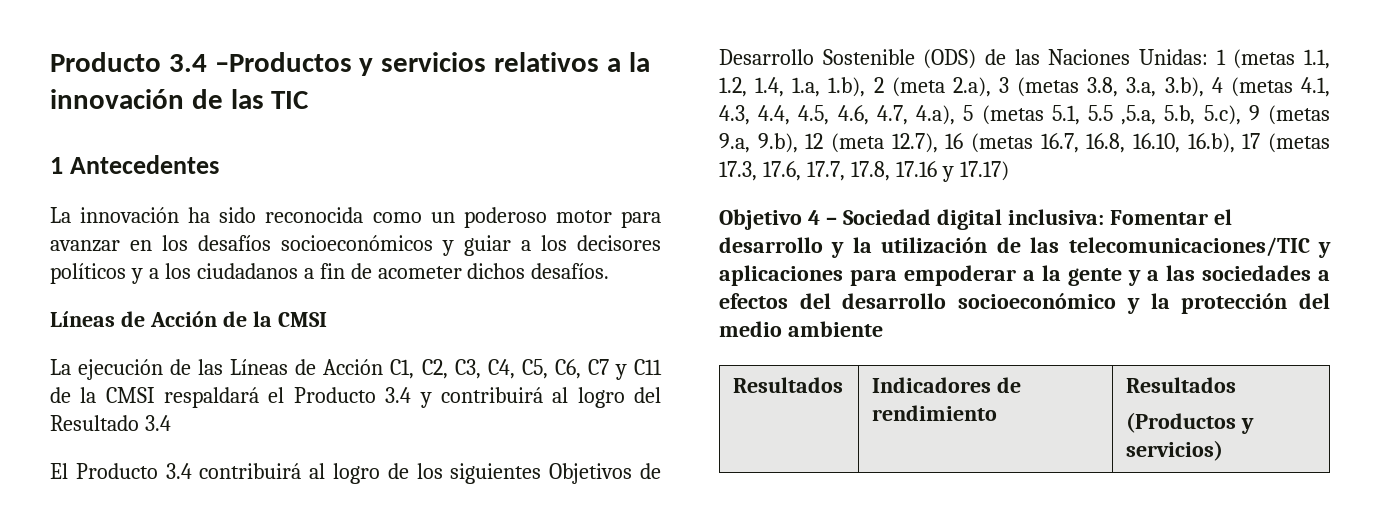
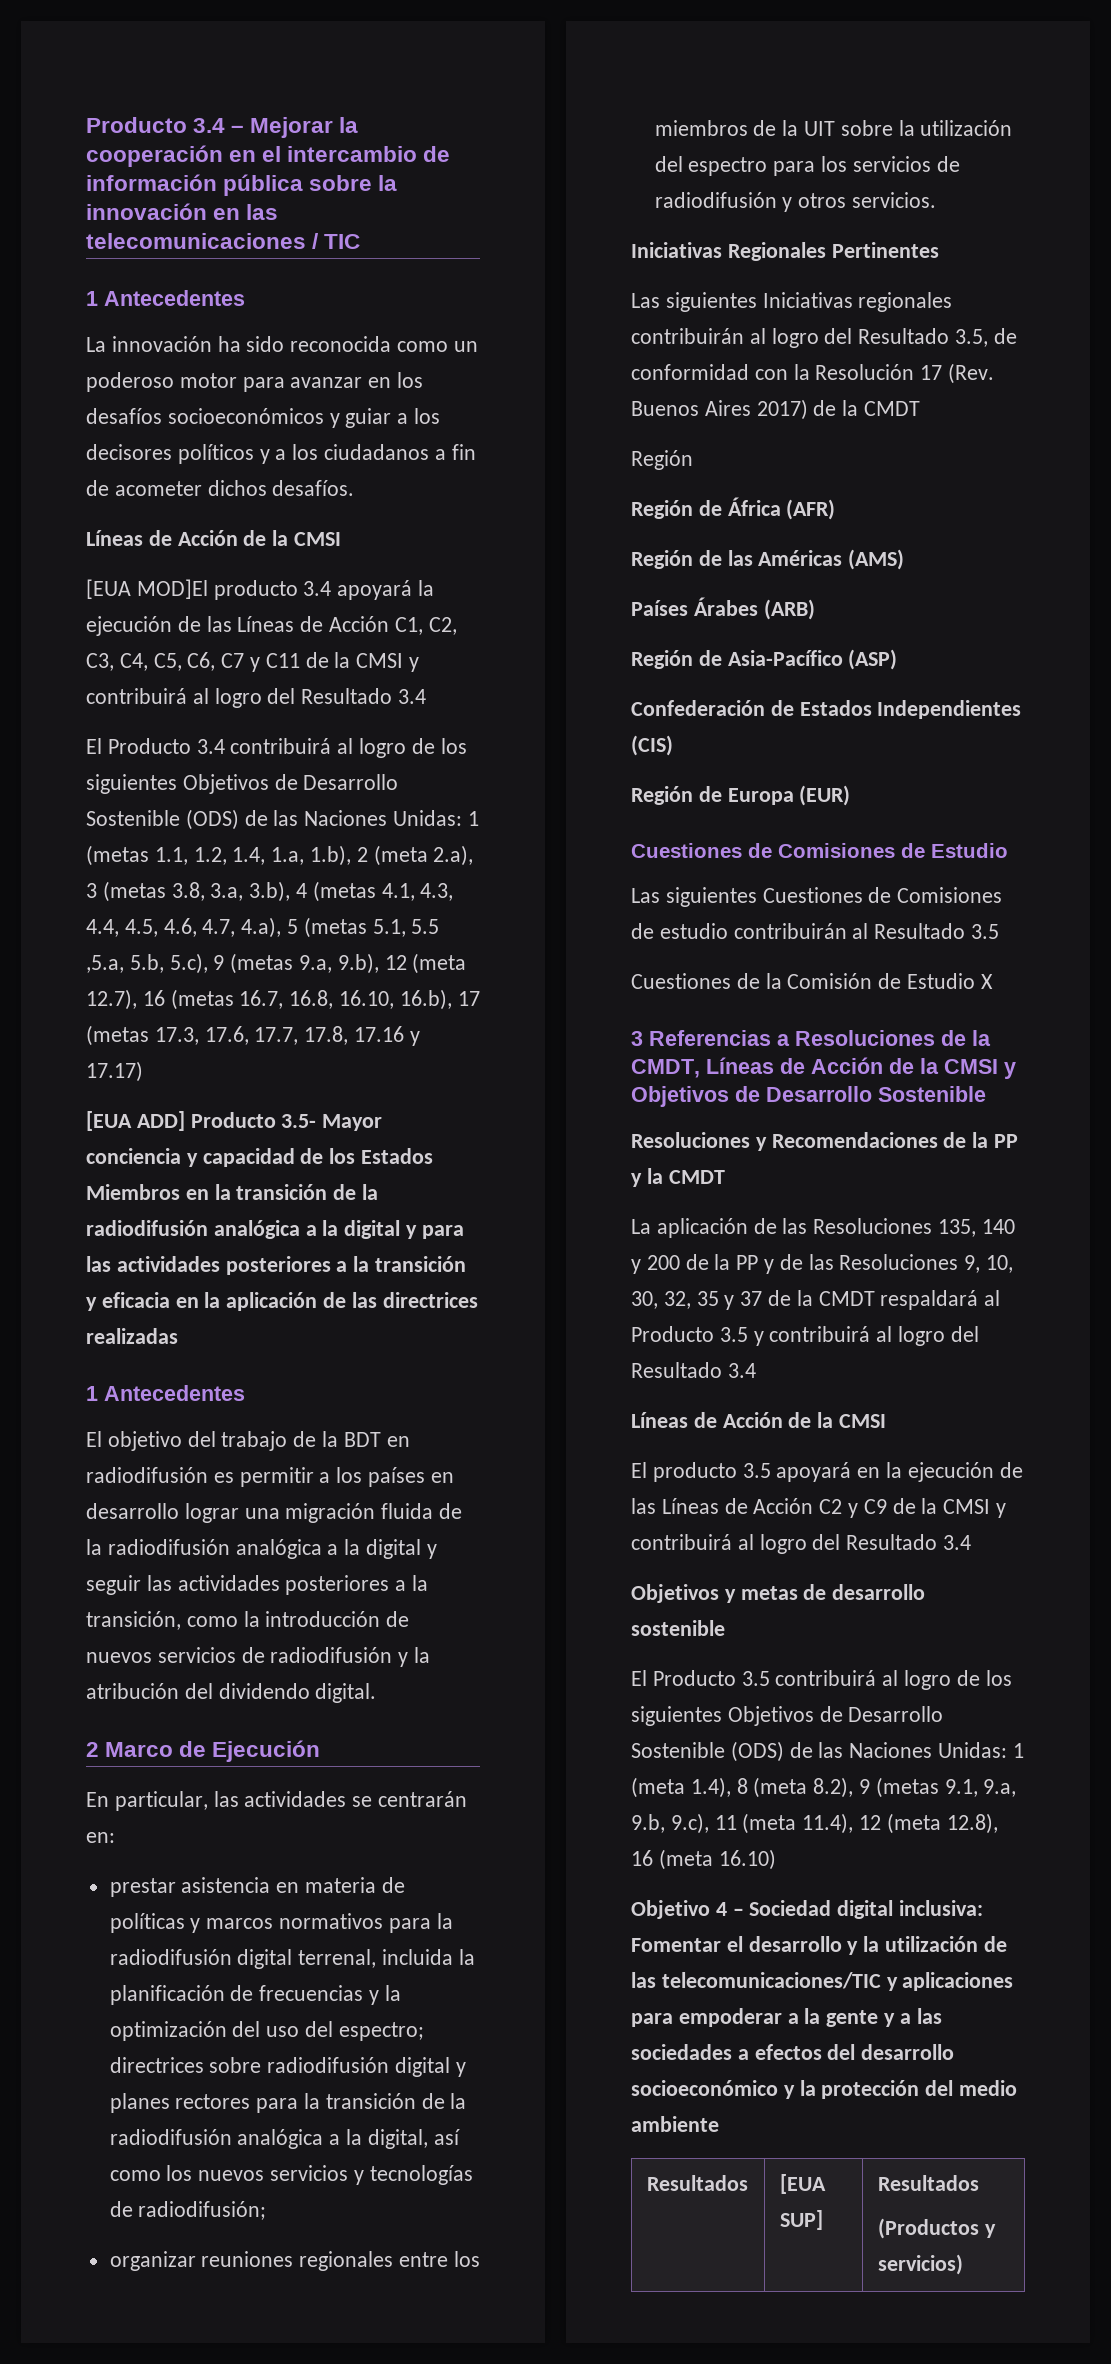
- Producto 3.4 –Productos y servicios relativos a la innovación de las TIC
+ Producto 3.4 – Mejorar la cooperación en el intercambio de información pública sobre la innovación en las telecomunicaciones / TIC
- La ejecución de las Líneas de Acción C1, C2, C3, C4, C5, C6, C7 y C11 de la CMSI respaldará el Producto 3.4 y contribuirá al logro del Resultado 3.4
+ [EUA MOD]El producto 3.4 apoyará la ejecución de las Líneas de Acción C1, C2, C3, C4, C5, C6, C7 y C11 de la CMSI y contribuirá al logro del Resultado 3.4
+ [EUA ADD] Producto 3.5- Mayor conciencia y capacidad de los Estados Miembros en la transición de la radiodifusión analógica a la digital y para las actividades posteriores a la transición y eficacia en la aplicación de las directrices realizadas
+ 1 Antecedentes
+ El objetivo del trabajo de la BDT en radiodifusión es permitir a los países en desarrollo lograr una migración fluida de la radiodifusión analógica a la digital y seguir las actividades posteriores a la transición, como la introducción de nuevos servicios de radiodifusión y la atribución del dividendo digital.
+ 2 Marco de Ejecución
+ En particular, las actividades se centrarán en:
+ prestar asistencia en materia de políticas y marcos normativos para la radiodifusión digital terrenal, incluida la planificación de frecuencias y la optimización del uso del espectro; directrices sobre radiodifusión digital y planes rectores para la transición de la radiodifusión analógica a la digital, así como los nuevos servicios y tecnologías de radiodifusión;
+ organizar reuniones regionales entre los miembros de la UIT sobre la utilización del espectro para los servicios de radiodifusión y otros servicios.
+ Iniciativas Regionales Pertinentes
+ Las siguientes Iniciativas regionales contribuirán al logro del Resultado 3.5, de conformidad con la Resolución 17 (Rev. Buenos Aires 2017) de la CMDT
+ Región
+ Región de África (AFR)
+ Región de las Américas (AMS)
+ Países Árabes (ARB)
+ Región de Asia-Pacífico (ASP)
+ Confederación de Estados Independientes (CIS)
+ Región de Europa (EUR)
+ Cuestiones de Comisiones de Estudio
+ Las siguientes Cuestiones de Comisiones de estudio contribuirán al Resultado 3.5
+ Cuestiones de la Comisión de Estudio X
+ 3 Referencias a Resoluciones de la CMDT, Líneas de Acción de la CMSI y Objetivos de Desarrollo Sostenible
+ Resoluciones y Recomendaciones de la PP y la CMDT
+ La aplicación de las Resoluciones 135, 140 y 200 de la PP y de las Resoluciones 9, 10, 30, 32, 35 y 37 de la CMDT respaldará al Producto 3.5 y contribuirá al logro del Resultado 3.4
+ Líneas de Acción de la CMSI
+ El producto 3.5 apoyará en la ejecución de las Líneas de Acción C2 y C9 de la CMSI y contribuirá al logro del Resultado 3.4
+ Objetivos y metas de desarrollo sostenible
+ El Producto 3.5 contribuirá al logro de los siguientes Objetivos de Desarrollo Sostenible (ODS) de las Naciones Unidas: 1 (meta 1.4), 8 (meta 8.2), 9 (metas 9.1, 9.a, 9.b, 9.c), 11 (meta 11.4), 12 (meta 12.8), 16 (meta 16.10)
- Resultados | Indicadores de rendimiento | Resultados
+ Resultados | [EUA SUP] | Resultados

